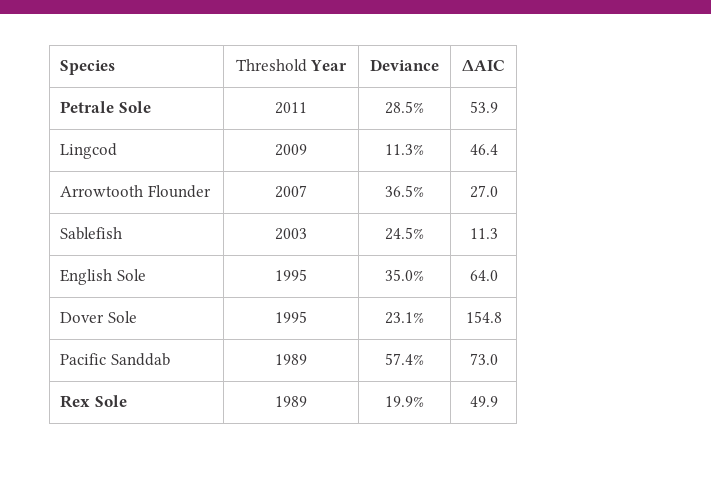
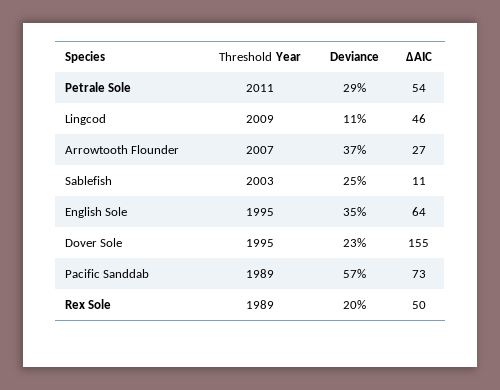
- Petrale Sole | 2011 | 28.5% | 53.9
+ Petrale Sole | 2011 | 29% | 54
- Lingcod | 2009 | 11.3% | 46.4
+ Lingcod | 2009 | 11% | 46
- Arrowtooth Flounder | 2007 | 36.5% | 27.0
+ Arrowtooth Flounder | 2007 | 37% | 27
- Sablefish | 2003 | 24.5% | 11.3
+ Sablefish | 2003 | 25% | 11
- English Sole | 1995 | 35.0% | 64.0
+ English Sole | 1995 | 35% | 64
- Dover Sole | 1995 | 23.1% | 154.8
+ Dover Sole | 1995 | 23% | 155
- Pacific Sanddab | 1989 | 57.4% | 73.0
+ Pacific Sanddab | 1989 | 57% | 73
- Rex Sole | 1989 | 19.9% | 49.9
+ Rex Sole | 1989 | 20% | 50

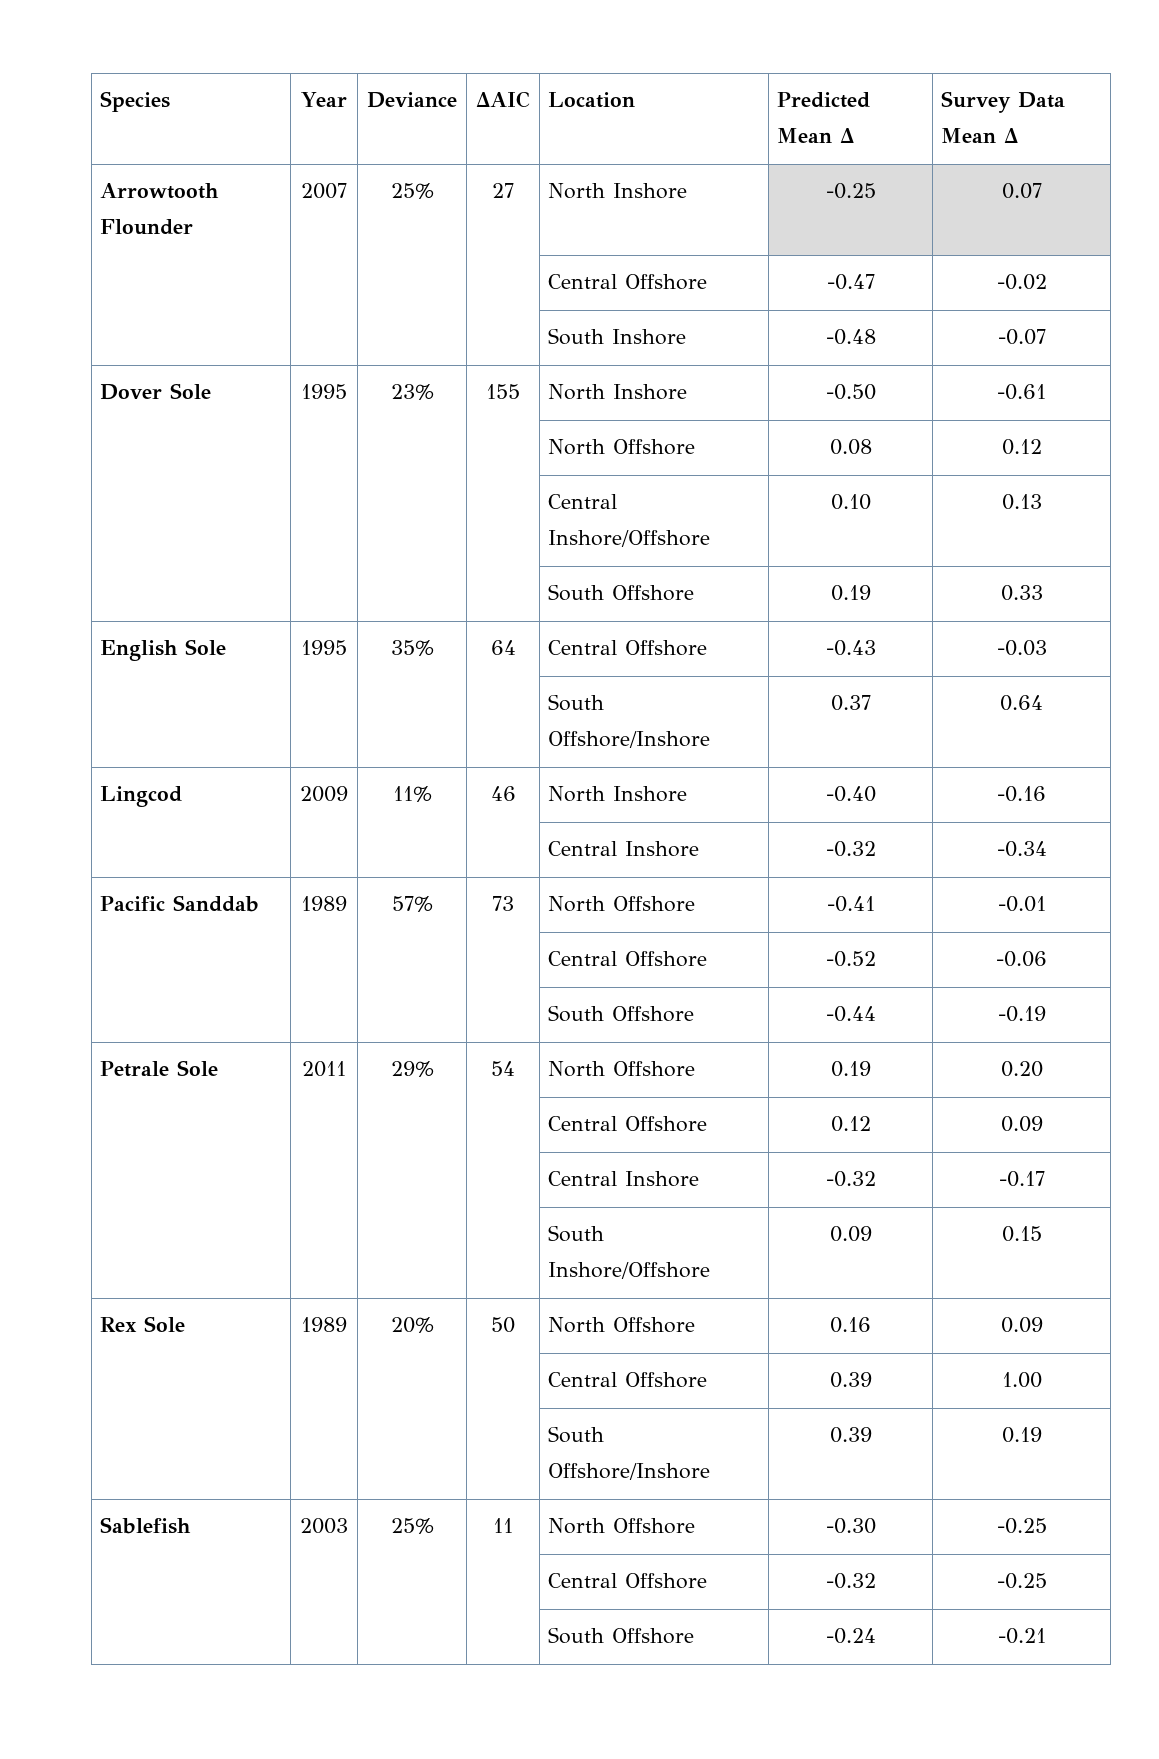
- Species | Threshold Year | Deviance | ΔAIC
+ Species | Year | Deviance | ΔAIC | Location | Predicted Mean Δ | Survey Data Mean Δ
+ Arrowtooth Flounder | 2007 | 25% | 27 | North Inshore | -0.25 | 0.07
+ | | | | Central Offshore | -0.47 | -0.02
+ | | | | South Inshore | -0.48 | -0.07
+ Dover Sole | 1995 | 23% | 155 | North Inshore | -0.50 | -0.61
+ | | | | North Offshore | 0.08 | 0.12
+ | | | | Central Inshore/Offshore | 0.10 | 0.13
+ | | | | South Offshore | 0.19 | 0.33
+ English Sole | 1995 | 35% | 64 | Central Offshore | -0.43 | -0.03
+ | | | | South Offshore/Inshore | 0.37 | 0.64
+ Lingcod | 2009 | 11% | 46 | North Inshore | -0.40 | -0.16
+ | | | | Central Inshore | -0.32 | -0.34
+ Pacific Sanddab | 1989 | 57% | 73 | North Offshore | -0.41 | -0.01
+ | | | | Central Offshore | -0.52 | -0.06
+ | | | | South Offshore | -0.44 | -0.19
- Petrale Sole | 2011 | 29% | 54
- Lingcod | 2009 | 11% | 46
- Arrowtooth Flounder | 2007 | 37% | 27
- Sablefish | 2003 | 25% | 11
- English Sole | 1995 | 35% | 64
- Dover Sole | 1995 | 23% | 155
- Pacific Sanddab | 1989 | 57% | 73
+ Petrale Sole | 2011 | 29% | 54 | North Offshore | 0.19 | 0.20
+ | | | | Central Offshore | 0.12 | 0.09
+ | | | | Central Inshore | -0.32 | -0.17
+ | | | | South Inshore/Offshore | 0.09 | 0.15
- Rex Sole | 1989 | 20% | 50
+ Rex Sole | 1989 | 20% | 50 | North Offshore | 0.16 | 0.09
+ | | | | Central Offshore | 0.39 | 1.00
+ | | | | South Offshore/Inshore | 0.39 | 0.19
+ Sablefish | 2003 | 25% | 11 | North Offshore | -0.30 | -0.25
+ | | | | Central Offshore | -0.32 | -0.25
+ | | | | South Offshore | -0.24 | -0.21

